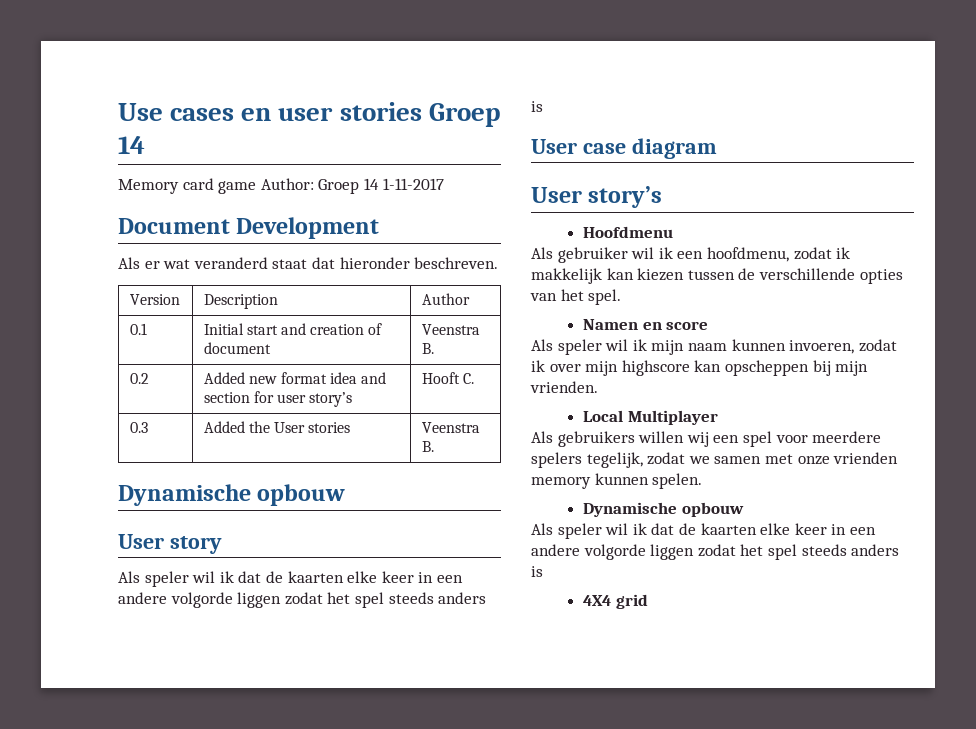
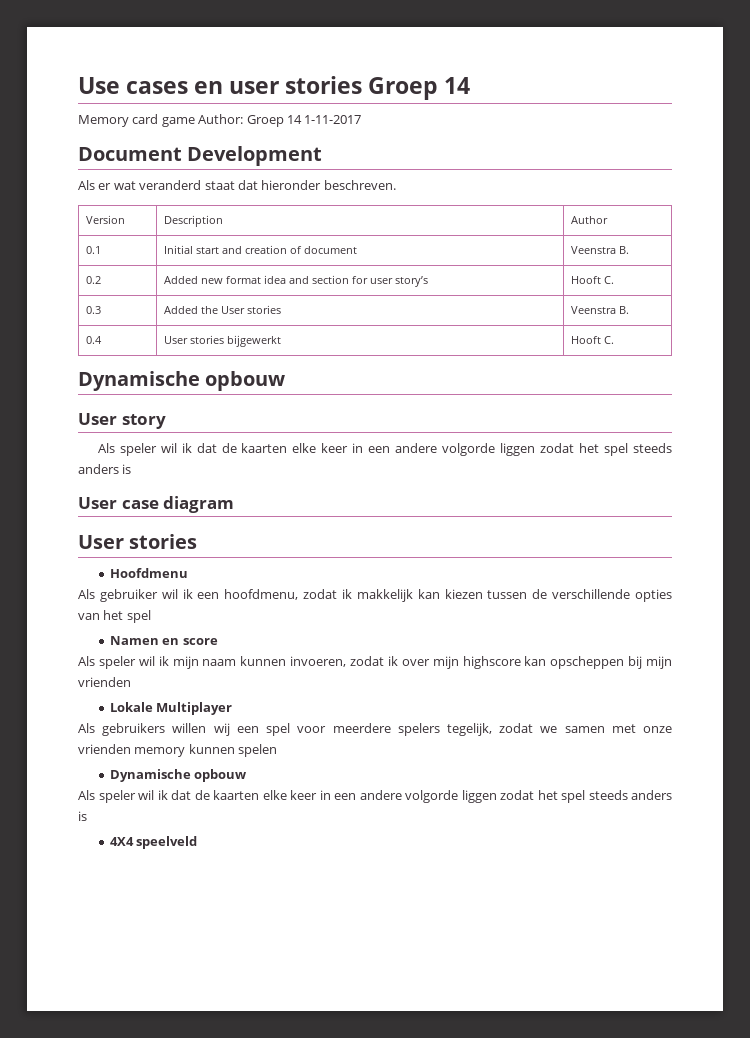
+ 0.4 | User stories bijgewerkt | Hooft C.
  User case diagram
- User story’s
+ User stories
- Als gebruiker wil ik een hoofdmenu, zodat ik makkelijk kan kiezen tussen de verschillende opties van het spel.
+ Als gebruiker wil ik een hoofdmenu, zodat ik makkelijk kan kiezen tussen de verschillende opties van het spel
- Als speler wil ik mijn naam kunnen invoeren, zodat ik over mijn highscore kan opscheppen bij mijn vrienden.
- Local Multiplayer
+ Als speler wil ik mijn naam kunnen invoeren, zodat ik over mijn highscore kan opscheppen bij mijn vrienden
+ Lokale Multiplayer
- Als gebruikers willen wij een spel voor meerdere spelers tegelijk, zodat we samen met onze vrienden memory kunnen spelen.
+ Als gebruikers willen wij een spel voor meerdere spelers tegelijk, zodat we samen met onze vrienden memory kunnen spelen
- 4X4 grid
+ 4X4 speelveld

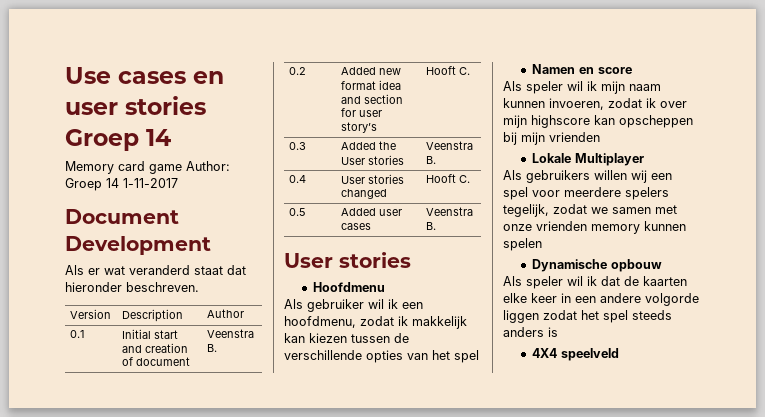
- 0.4 | User stories bijgewerkt | Hooft C.
- Dynamische opbouw
- User story
- Als speler wil ik dat de kaarten elke keer in een andere volgorde liggen zodat het spel steeds anders is
- User case diagram
+ 0.4 | User stories changed | Hooft C.
+ 0.5 | Added user cases | Veenstra B.

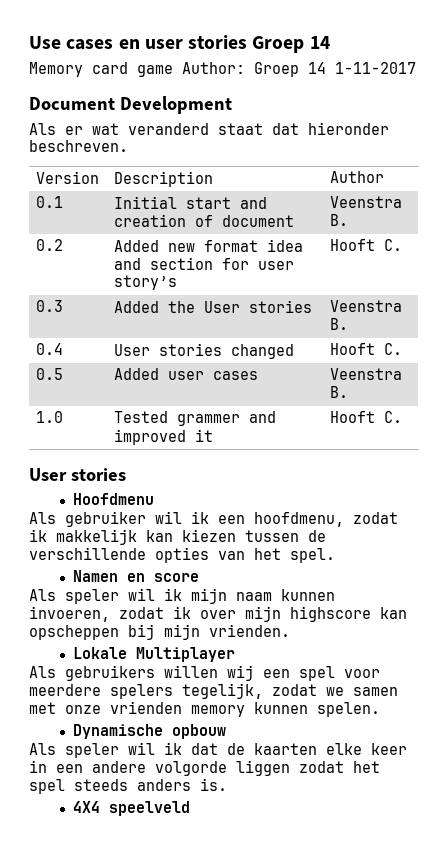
+ 1.0 | Tested grammer and improved it | Hooft C.
- Als gebruiker wil ik een hoofdmenu, zodat ik makkelijk kan kiezen tussen de verschillende opties van het spel
+ Als gebruiker wil ik een hoofdmenu, zodat ik makkelijk kan kiezen tussen de verschillende opties van het spel.
- Als speler wil ik mijn naam kunnen invoeren, zodat ik over mijn highscore kan opscheppen bij mijn vrienden
+ Als speler wil ik mijn naam kunnen invoeren, zodat ik over mijn highscore kan opscheppen bij mijn vrienden.
- Als gebruikers willen wij een spel voor meerdere spelers tegelijk, zodat we samen met onze vrienden memory kunnen spelen
+ Als gebruikers willen wij een spel voor meerdere spelers tegelijk, zodat we samen met onze vrienden memory kunnen spelen.
- Als speler wil ik dat de kaarten elke keer in een andere volgorde liggen zodat het spel steeds anders is
+ Als speler wil ik dat de kaarten elke keer in een andere volgorde liggen zodat het spel steeds anders is.

